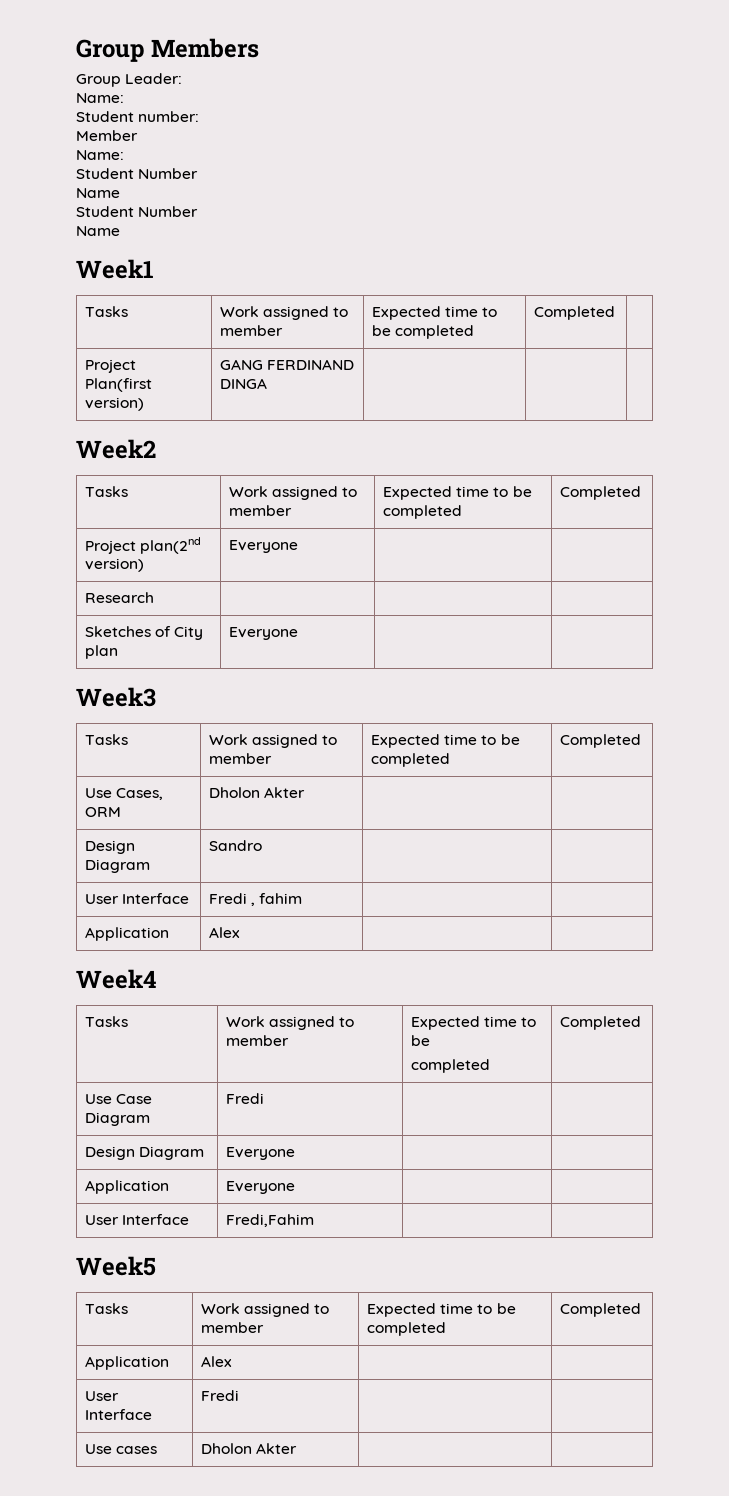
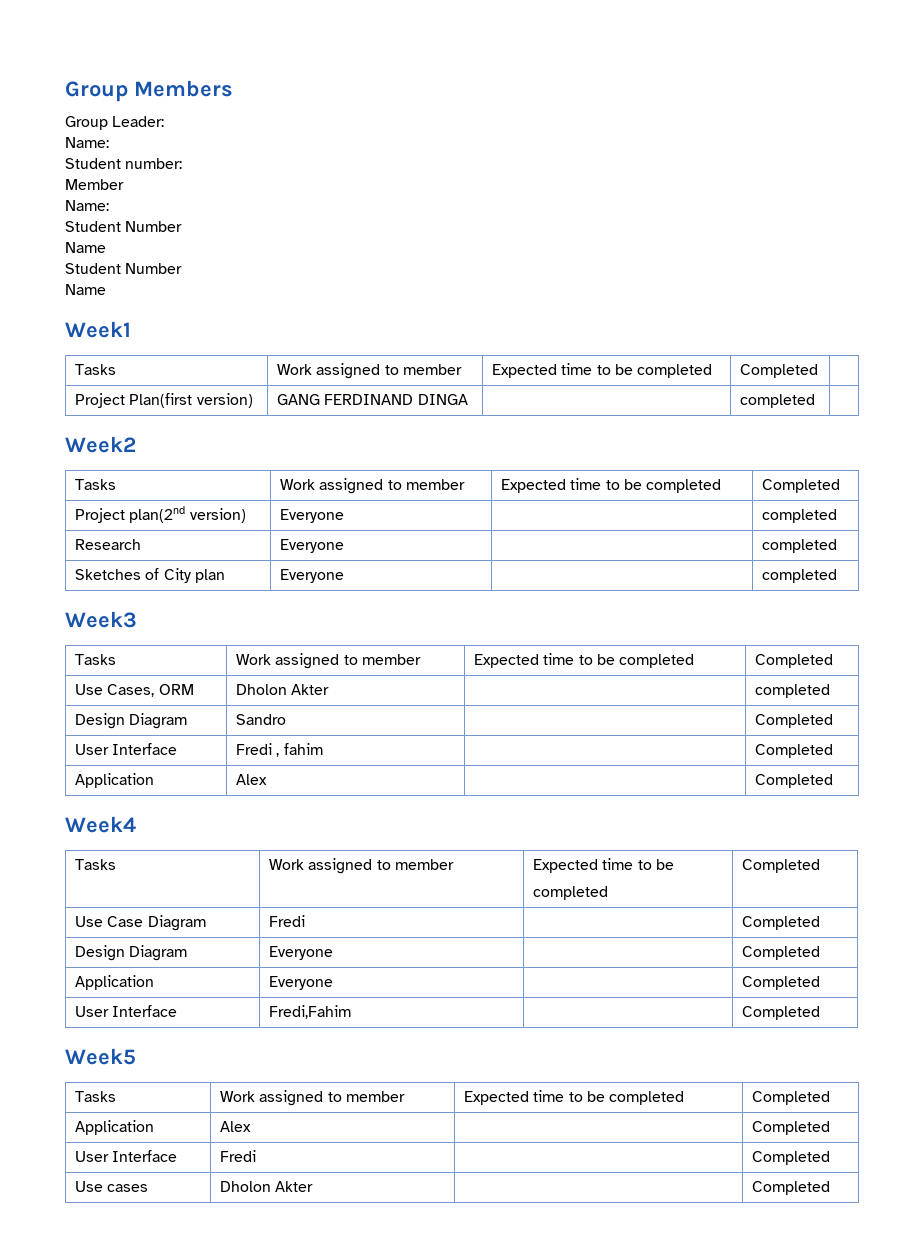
- Project Plan(first version) | GANG FERDINAND DINGA | | |
+ Project Plan(first version) | GANG FERDINAND DINGA | | completed |
- Project plan(2nd version) | Everyone | |
+ Project plan(2nd version) | Everyone | | completed
- Research | | |
+ Research | Everyone | | completed
- Sketches of City plan | Everyone | |
+ Sketches of City plan | Everyone | | completed
- Use Cases, ORM | Dholon Akter | |
+ Use Cases, ORM | Dholon Akter | | completed
- Design Diagram | Sandro | |
+ Design Diagram | Sandro | | Completed
- User Interface | Fredi , fahim | |
- Application | Alex | |
+ User Interface | Fredi , fahim | | Completed
+ Application | Alex | | Completed
- Use Case Diagram | Fredi | |
+ Use Case Diagram | Fredi | | Completed
- Design Diagram | Everyone | |
+ Design Diagram | Everyone | | Completed
- Application | Everyone | |
+ Application | Everyone | | Completed
- User Interface | Fredi,Fahim | |
+ User Interface | Fredi,Fahim | | Completed
  Week5
  Tasks | Work assigned to member | Expected time to be completed | Completed
- Application | Alex | |
+ Application | Alex | | Completed
- User Interface | Fredi | |
+ User Interface | Fredi | | Completed
- Use cases | Dholon Akter | |
+ Use cases | Dholon Akter | | Completed

